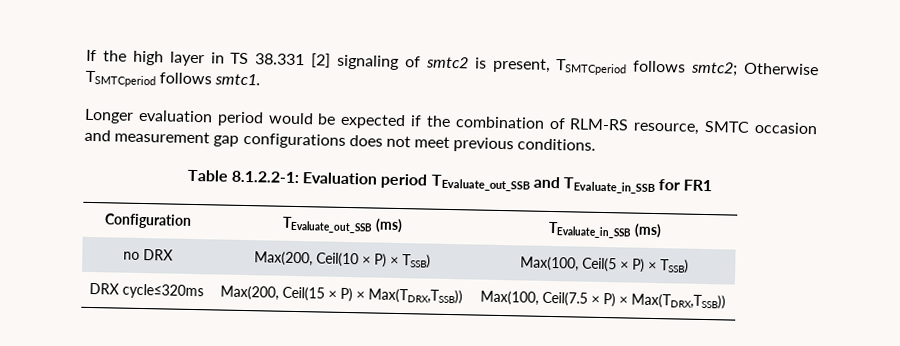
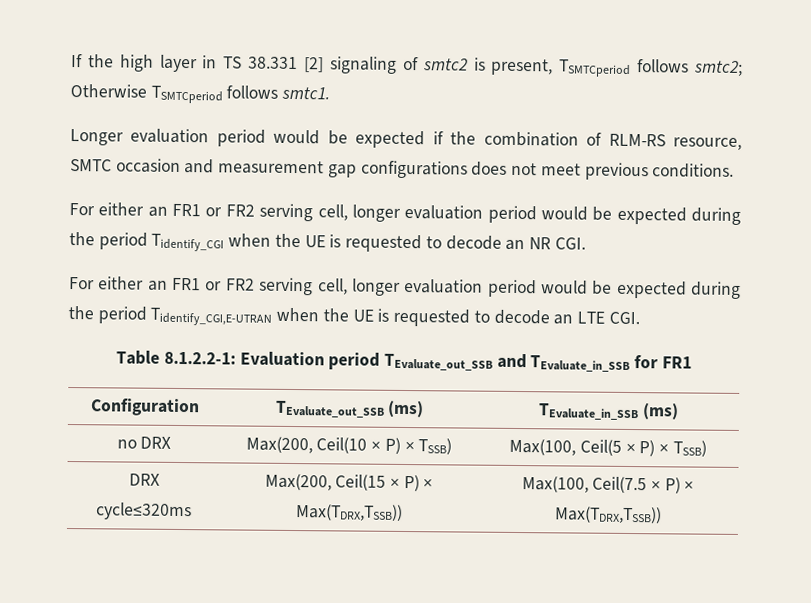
+ For either an FR1 or FR2 serving cell, longer evaluation period would be expected during the period Tidentify_CGI when the UE is requested to decode an NR CGI.
+ For either an FR1 or FR2 serving cell, longer evaluation period would be expected during the period Tidentify_CGI,E-UTRAN when the UE is requested to decode an LTE CGI.

